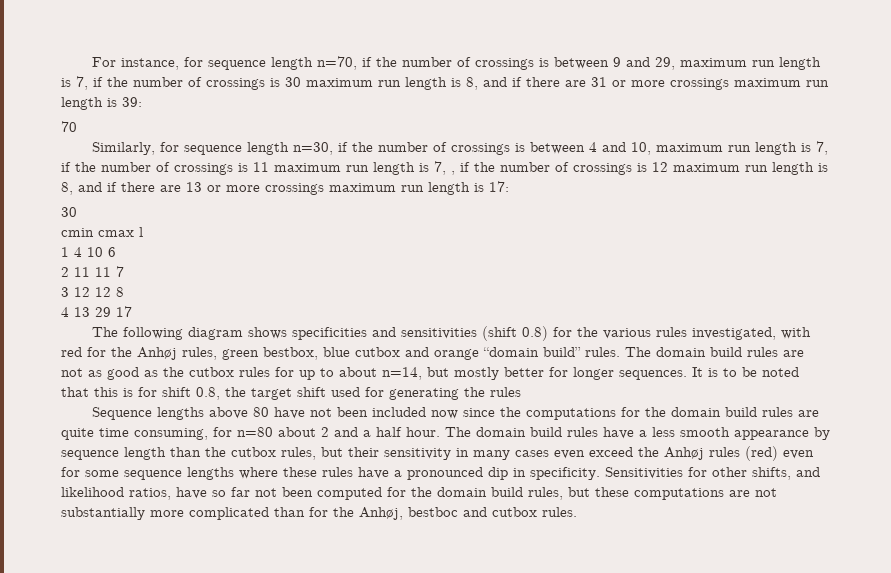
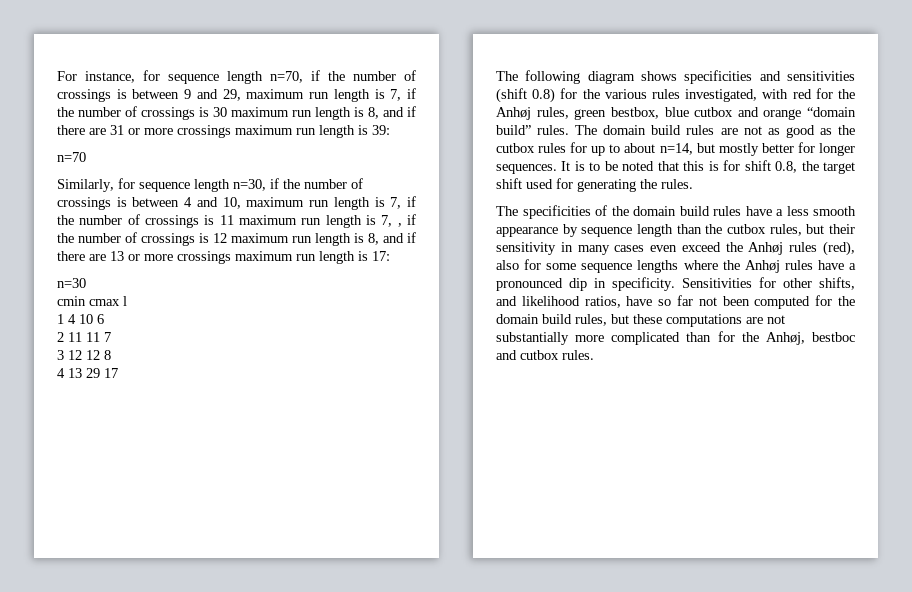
- 70
+ n=70
  Similarly, for sequence length n=30, if the number of crossings is between 4 and 10, maximum run length is 7, if the number of crossings is 11 maximum run length is 7, , if the number of crossings is 12 maximum run length is 8, and if there are 13 or more crossings maximum run length is 17:
- 30
+ n=30
- It is to be noted that this is for shift 0.8, the target shift used for generating the rules
- Sequence lengths above 80 have not been included now since the computations for the domain build rules are quite time consuming, for n=80 about 2 and a half hour. The domain build rules have a less smooth appearance by sequence length than the cutbox rules, but their sensitivity in many cases even exceed the Anhøj rules (red) even for some sequence lengths where these rules have a pronounced dip in specificity.
+ It is to be noted that this is for shift 0.8, the target shift used for generating the rules.
+ The specificities of the domain build rules have a less smooth appearance by sequence length than the cutbox rules, but their sensitivity in many cases even exceed the Anhøj rules (red), also for some sequence lengths where the Anhøj rules have a pronounced dip in specificity.

